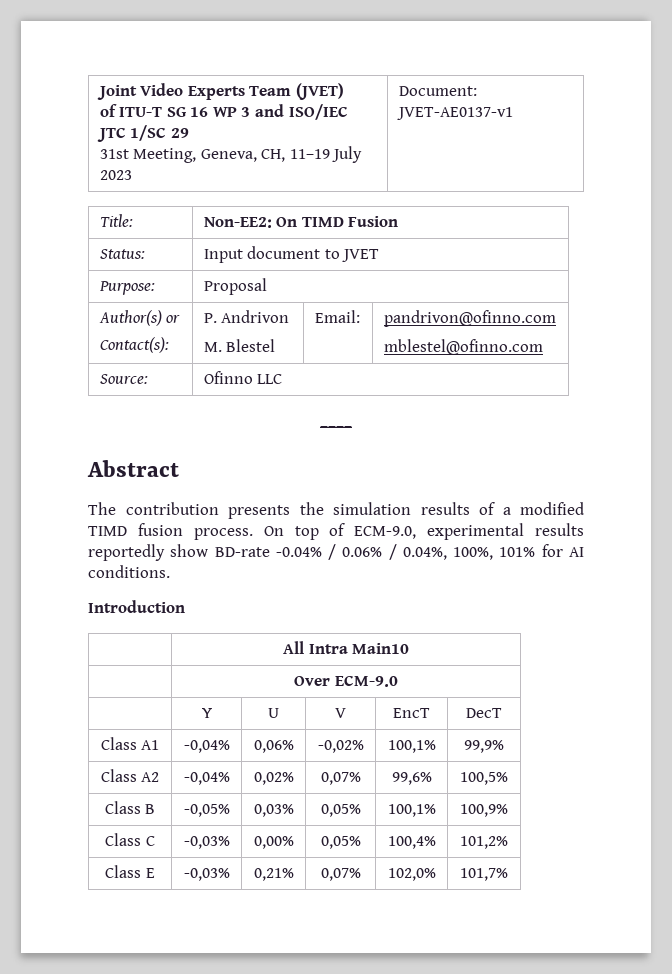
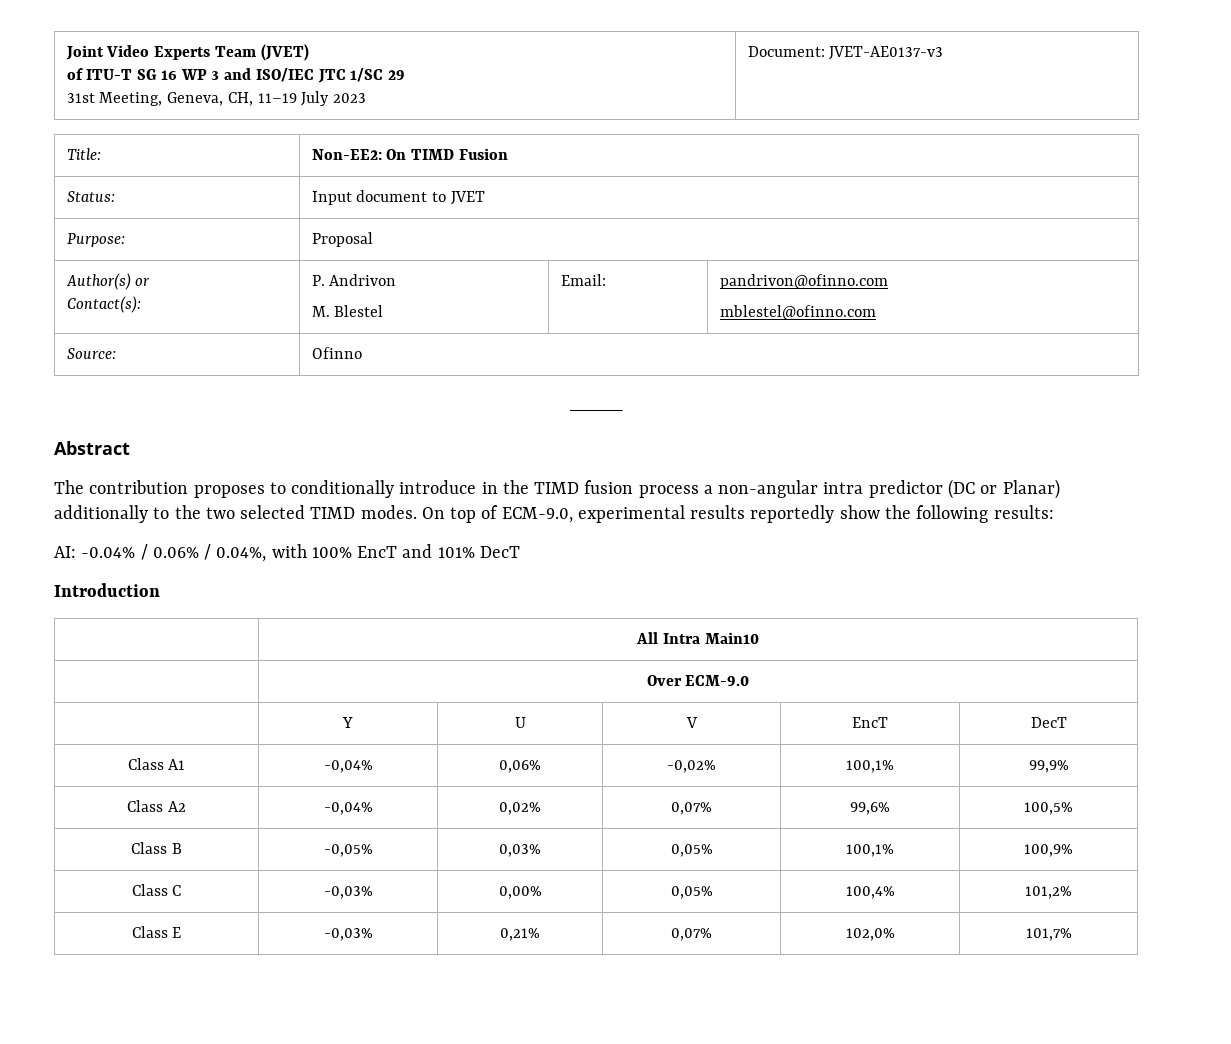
  Joint Video Experts Team (JVET)
  of ITU-T SG 16 WP 3 and ISO/IEC JTC 1/SC 29
- 31st Meeting, Geneva, CH, 11–19 July 2023 | Document: JVET-AE0137-v1
+ 31st Meeting, Geneva, CH, 11–19 July 2023 | Document: JVET-AE0137-v3
- Source: | Ofinno LLC
+ Source: | Ofinno
- The contribution presents the simulation results of a modified TIMD fusion process.
+ The contribution proposes to conditionally introduce in the TIMD fusion process a non-angular intra predictor (DC or Planar) additionally to the two selected TIMD modes.
- On top of ECM-9.0, experimental results reportedly show BD-rate -0.04% / 0.06% / 0.04%, 100%, 101% for AI conditions.
+ On top of ECM-9.0, experimental results reportedly show the following results:
+ AI: -0.04% / 0.06% / 0.04%, with 100% EncT and 101% DecT

